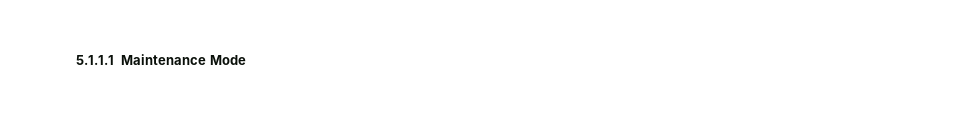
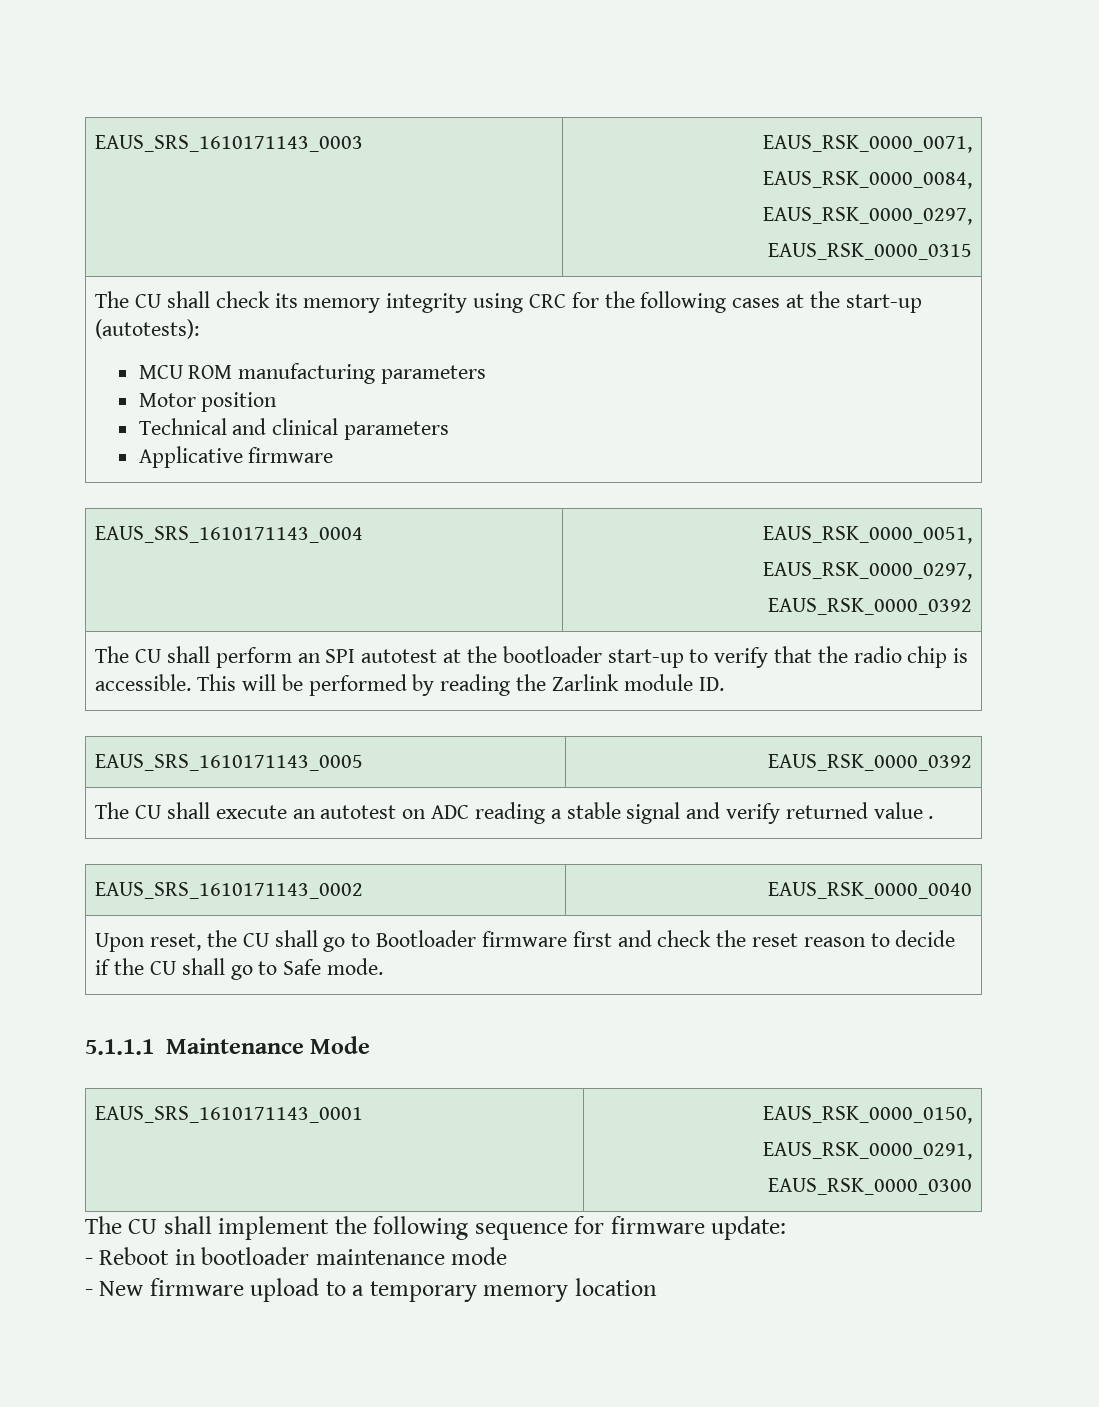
+ EAUS_SRS_1610171143_0003 | EAUS_RSK_0000_0071,
+ EAUS_RSK_0000_0084,
+ EAUS_RSK_0000_0297,
+ EAUS_RSK_0000_0315
+ The CU shall check its memory integrity using CRC for the following cases at the start-up (autotests):
+ MCU ROM manufacturing parameters
+ Motor position
+ Technical and clinical parameters
+ Applicative firmware
+ EAUS_SRS_1610171143_0004 | EAUS_RSK_0000_0051,
+ EAUS_RSK_0000_0297,
+ EAUS_RSK_0000_0392
+ The CU shall perform an SPI autotest at the bootloader start-up to verify that the radio chip is accessible. This will be performed by reading the Zarlink module ID.
+ EAUS_SRS_1610171143_0005 | EAUS_RSK_0000_0392
+ The CU shall execute an autotest on ADC reading a stable signal and verify returned value .
+ EAUS_SRS_1610171143_0002 | EAUS_RSK_0000_0040
+ Upon reset, the CU shall go to Bootloader firmware first and check the reset reason to decide if the CU shall go to Safe mode.
  5.1.1.1 Maintenance Mode
+ EAUS_SRS_1610171143_0001 | EAUS_RSK_0000_0150,
+ EAUS_RSK_0000_0291,
+ EAUS_RSK_0000_0300
+ The CU shall implement the following sequence for firmware update:
+ - Reboot in bootloader maintenance mode
+ - New firmware upload to a temporary memory location

